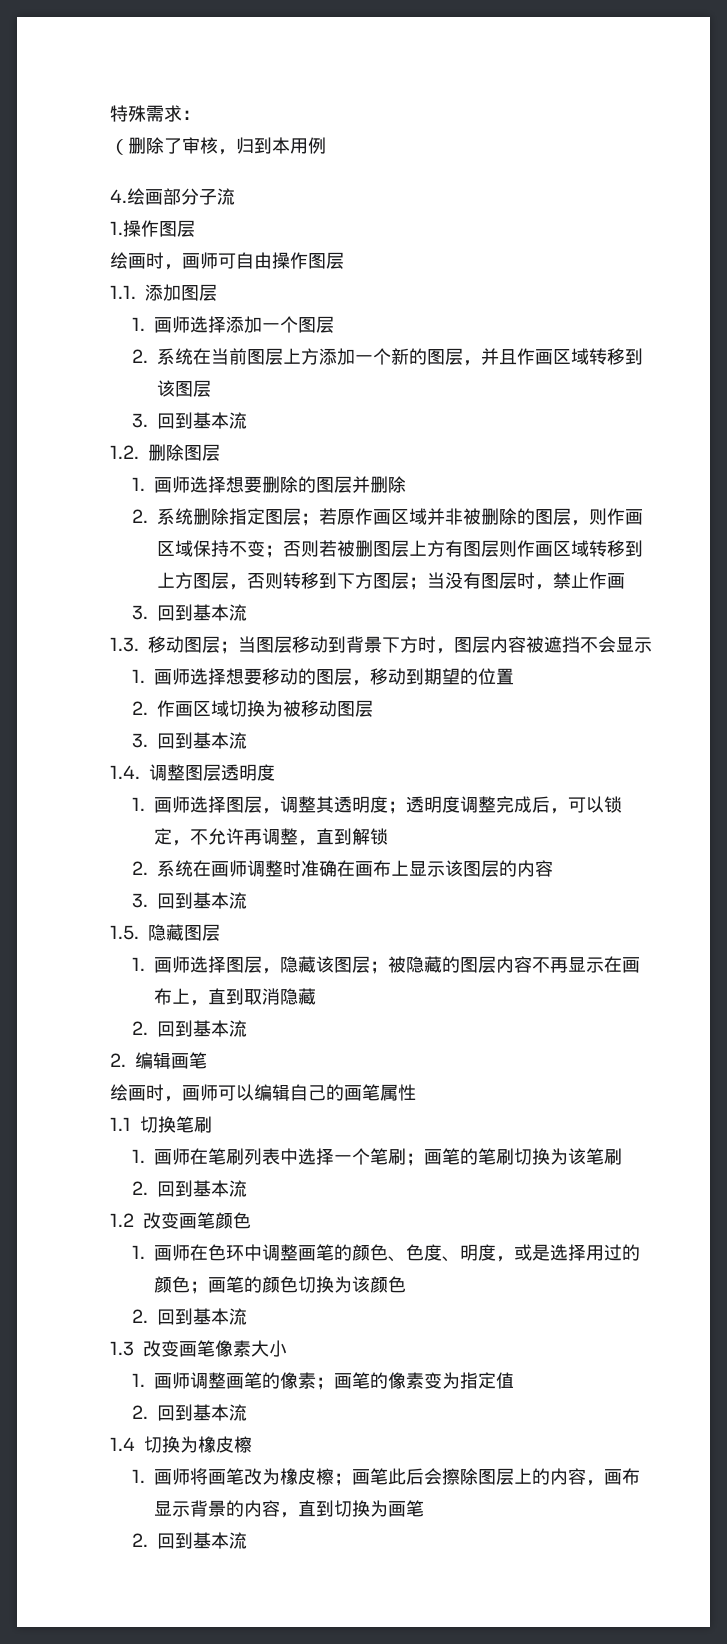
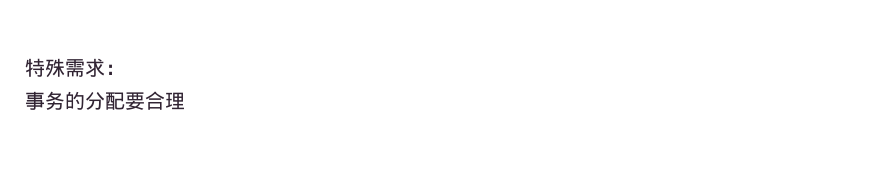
- （删除了审核，归到本用例
- 4.绘画部分子流
- 1.操作图层
- 绘画时，画师可自由操作图层
- 1.1.添加图层
- 1.画师选择添加一个图层
- 2.系统在当前图层上方添加一个新的图层，并且作画区域转移到该图层
- 3.回到基本流
- 1.2.删除图层
- 1.画师选择想要删除的图层并删除
- 2.系统删除指定图层；若原作画区域并非被删除的图层，则作画区域保持不变；否则若被删图层上方有图层则作画区域转移到上方图层，否则转移到下方图层；当没有图层时，禁止作画
- 3.回到基本流
- 1.3.移动图层；当图层移动到背景下方时，图层内容被遮挡不会显示
- 1.画师选择想要移动的图层，移动到期望的位置
- 2.作画区域切换为被移动图层
- 3.回到基本流
- 1.4.调整图层透明度
- 1.画师选择图层，调整其透明度；透明度调整完成后，可以锁定，不允许再调整，直到解锁
- 2.系统在画师调整时准确在画布上显示该图层的内容
- 3.回到基本流
- 1.5.隐藏图层
- 1.画师选择图层，隐藏该图层；被隐藏的图层内容不再显示在画布上，直到取消隐藏
- 2.回到基本流
- 2.编辑画笔
- 绘画时，画师可以编辑自己的画笔属性
- 1.1切换笔刷
- 1.画师在笔刷列表中选择一个笔刷；画笔的笔刷切换为该笔刷
- 2.回到基本流
- 1.2改变画笔颜色
- 1.画师在色环中调整画笔的颜色、色度、明度，或是选择用过的颜色；画笔的颜色切换为该颜色
- 2.回到基本流
- 1.3改变画笔像素大小
- 1.画师调整画笔的像素；画笔的像素变为指定值
- 2.回到基本流
- 1.4切换为橡皮檫
- 1.画师将画笔改为橡皮檫；画笔此后会擦除图层上的内容，画布显示背景的内容，直到切换为画笔
- 2.回到基本流
+ 事务的分配要合理

